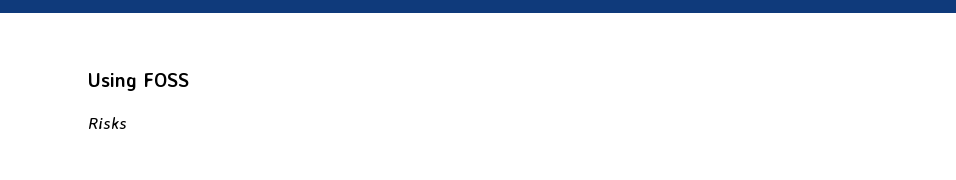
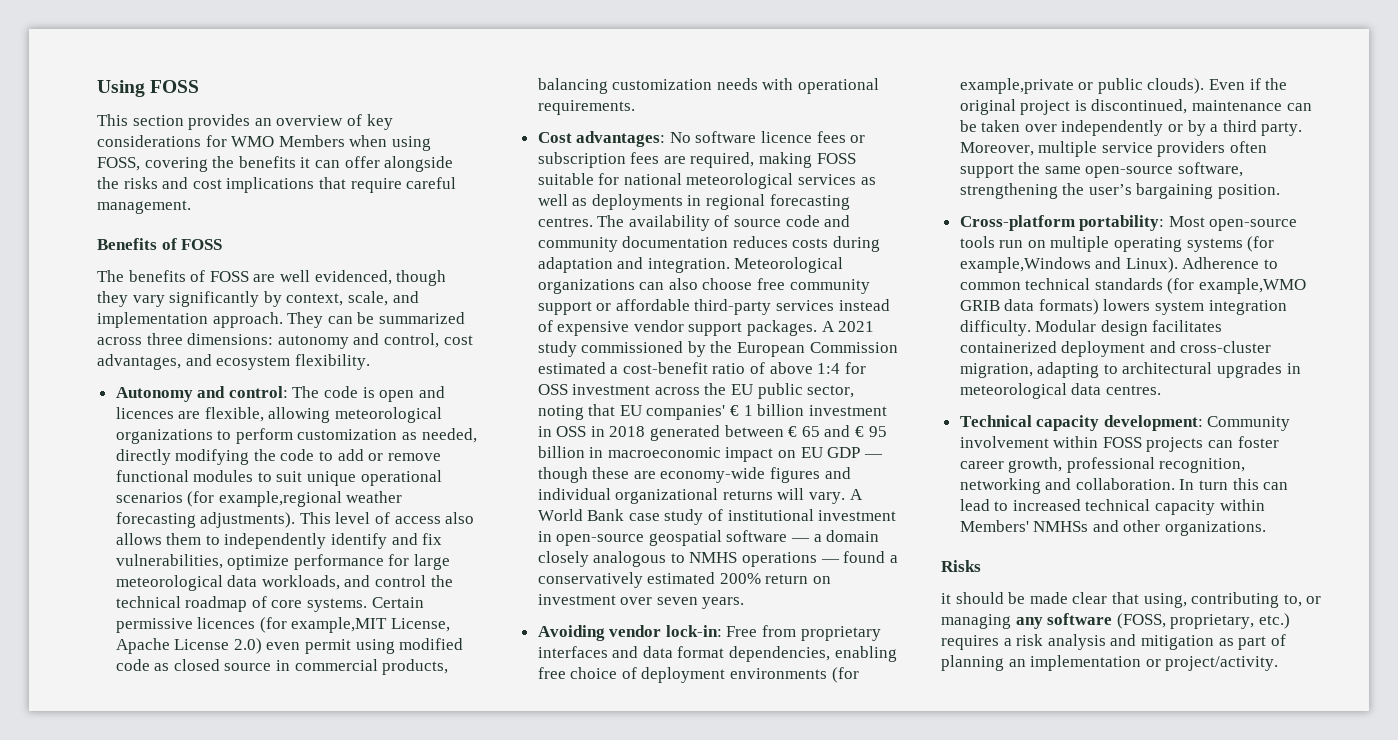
+ This section provides an overview of key considerations for WMO Members when using FOSS, covering the benefits it can offer alongside the risks and cost implications that require careful management.
+ Benefits of FOSS
+ The benefits of FOSS are well evidenced, though they vary significantly by context, scale, and implementation approach. They can be summarized across three dimensions: autonomy and control, cost advantages, and ecosystem flexibility.
+ Autonomy and control: The code is open and licences are flexible, allowing meteorological organizations to perform customization as needed, directly modifying the code to add or remove functional modules to suit unique operational scenarios (for example,regional weather forecasting adjustments). This level of access also allows them to independently identify and fix vulnerabilities, optimize performance for large meteorological data workloads, and control the technical roadmap of core systems. Certain permissive licences (for example,MIT License, Apache License 2.0) even permit using modified code as closed source in commercial products, balancing customization needs with operational requirements.
+ Cost advantages: No software licence fees or subscription fees are required, making FOSS suitable for national meteorological services as well as deployments in regional forecasting centres. The availability of source code and community documentation reduces costs during adaptation and integration. Meteorological organizations can also choose free community support or affordable third-party services instead of expensive vendor support packages. A 2021 study commissioned by the European Commission estimated a cost-benefit ratio of above 1:4 for OSS investment across the EU public sector, noting that EU companies' € 1 billion investment in OSS in 2018 generated between € 65 and € 95 billion in macroeconomic impact on EU GDP — though these are economy-wide figures and individual organizational returns will vary. A World Bank case study of institutional investment in open-source geospatial software — a domain closely analogous to NMHS operations — found a conservatively estimated 200% return on investment over seven years.
+ Avoiding vendor lock-in: Free from proprietary interfaces and data format dependencies, enabling free choice of deployment environments (for example,private or public clouds). Even if the original project is discontinued, maintenance can be taken over independently or by a third party. Moreover, multiple service providers often support the same open-source software, strengthening the user’s bargaining position.
+ Cross-platform portability: Most open-source tools run on multiple operating systems (for example,Windows and Linux). Adherence to common technical standards (for example,WMO GRIB data formats) lowers system integration difficulty. Modular design facilitates containerized deployment and cross-cluster migration, adapting to architectural upgrades in meteorological data centres.
+ Technical capacity development: Community involvement within FOSS projects can foster career growth, professional recognition, networking and collaboration. In turn this can lead to increased technical capacity within Members' NMHSs and other organizations.
  Risks
+ it should be made clear that using, contributing to, or managing any software (FOSS, proprietary, etc.) requires a risk analysis and mitigation as part of planning an implementation or project/activity.

